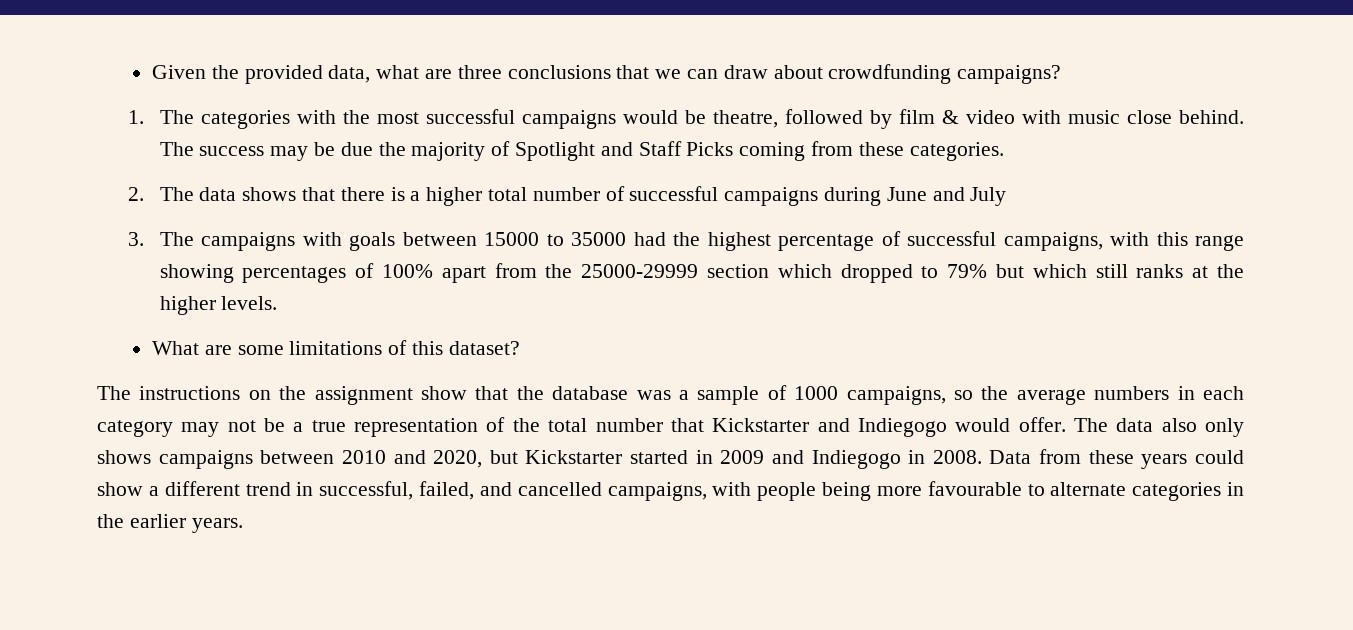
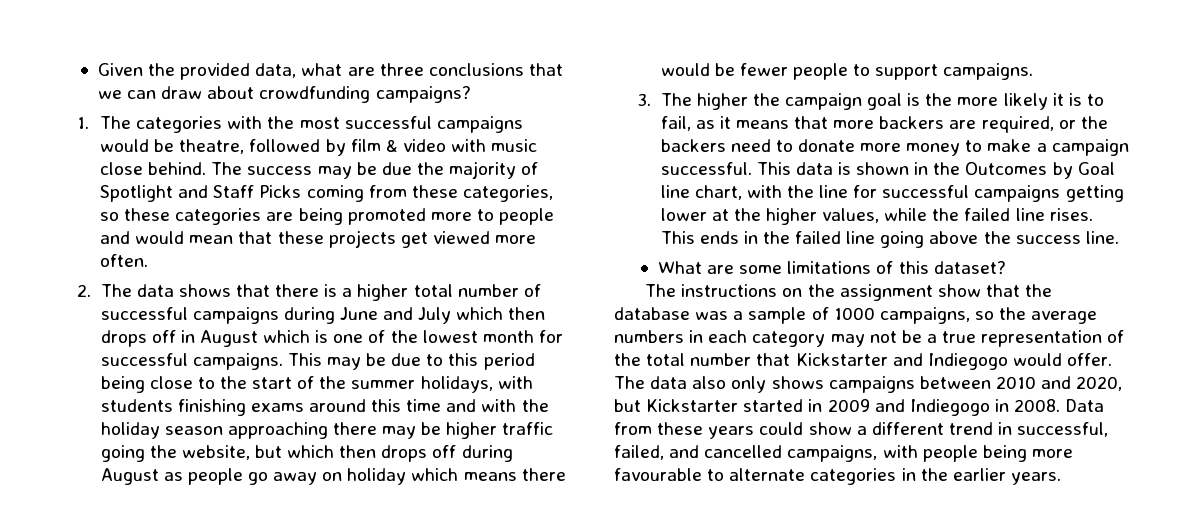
- The success may be due the majority of Spotlight and Staff Picks coming from these categories.
+ The success may be due the majority of Spotlight and Staff Picks coming from these categories, so these categories are being promoted more to people and would mean that these projects get viewed more often.
- 2. The data shows that there is a higher total number of successful campaigns during June and July
- 3. The campaigns with goals between 15000 to 35000 had the highest percentage of successful campaigns, with this range showing percentages of 100% apart from the 25000-29999 section which dropped to 79% but which still ranks at the higher levels.
+ 2. The data shows that there is a higher total number of successful campaigns during June and July which then drops off in August which is one of the lowest month for successful campaigns. This may be due to this period being close to the start of the summer holidays, with students finishing exams around this time and with the holiday season approaching there may be higher traffic going the website, but which then drops off during August as people go away on holiday which means there would be fewer people to support campaigns.
+ 3. The higher the campaign goal is the more likely it is to fail, as it means that more backers are required, or the backers need to donate more money to make a campaign successful. This data is shown in the Outcomes by Goal line chart, with the line for successful campaigns getting lower at the higher values, while the failed line rises. This ends in the failed line going above the success line.

